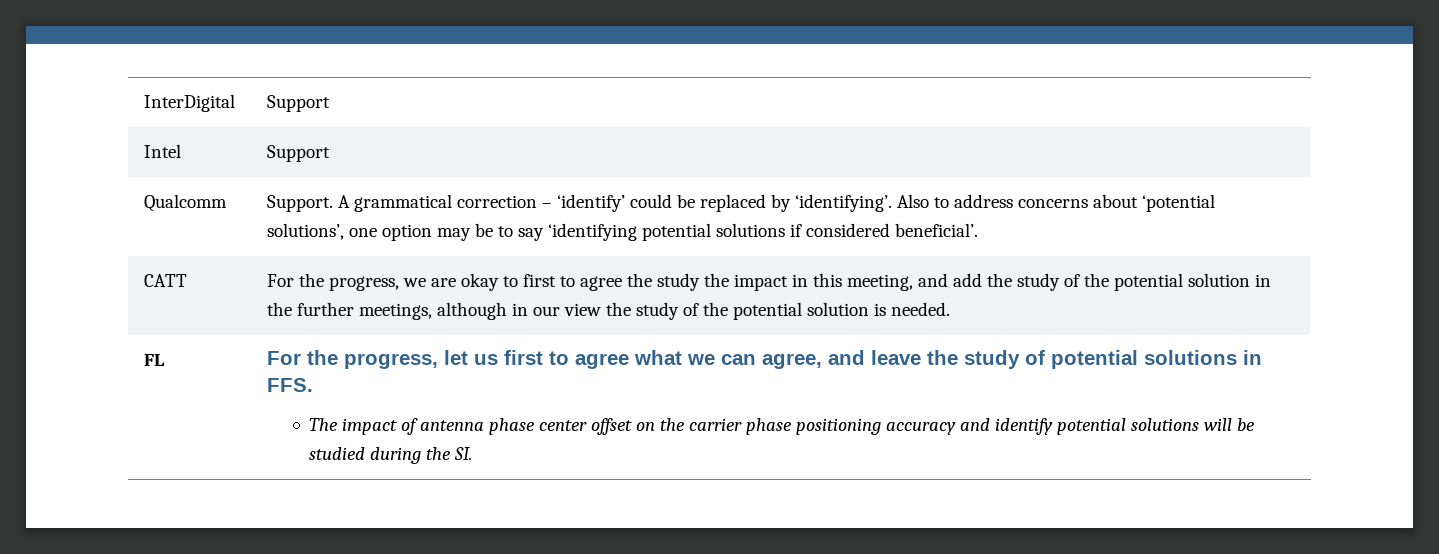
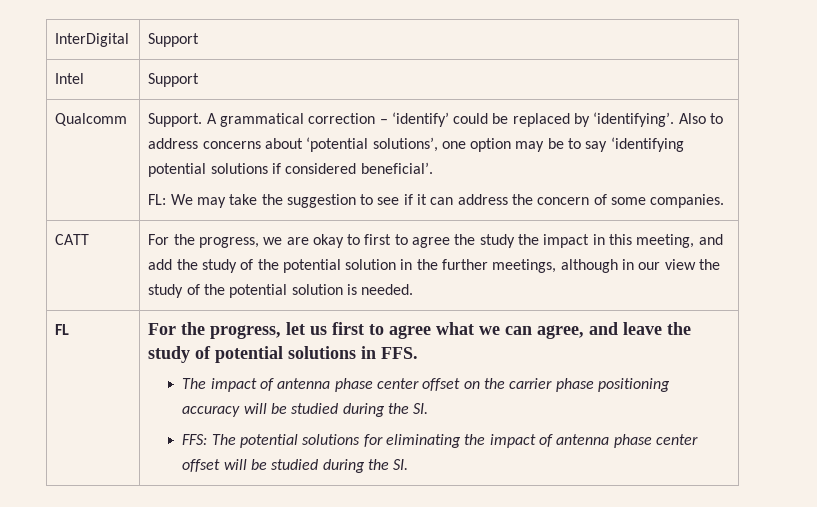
+ FL: We may take the suggestion to see if it can address the concern of some companies.
- The impact of antenna phase center offset on the carrier phase positioning accuracy and identify potential solutions will be studied during the SI.
+ The impact of antenna phase center offset on the carrier phase positioning accuracy will be studied during the SI.
+ FFS: The potential solutions for eliminating the impact of antenna phase center offset will be studied during the SI.

